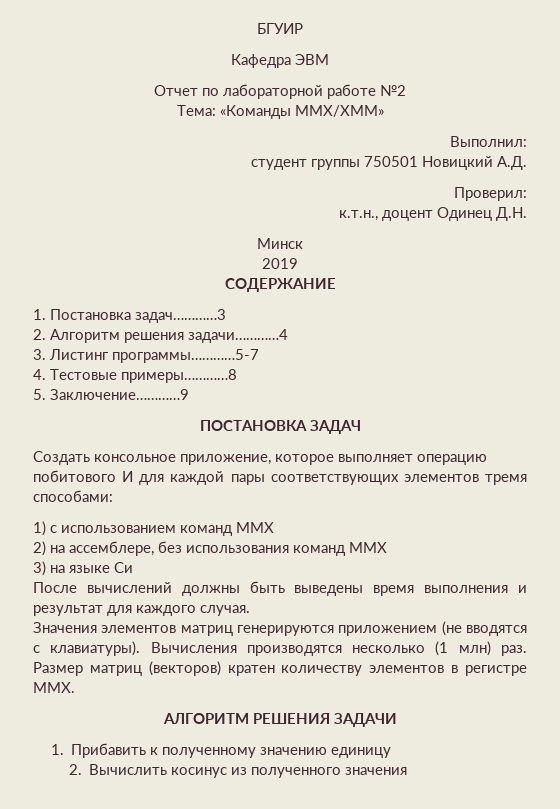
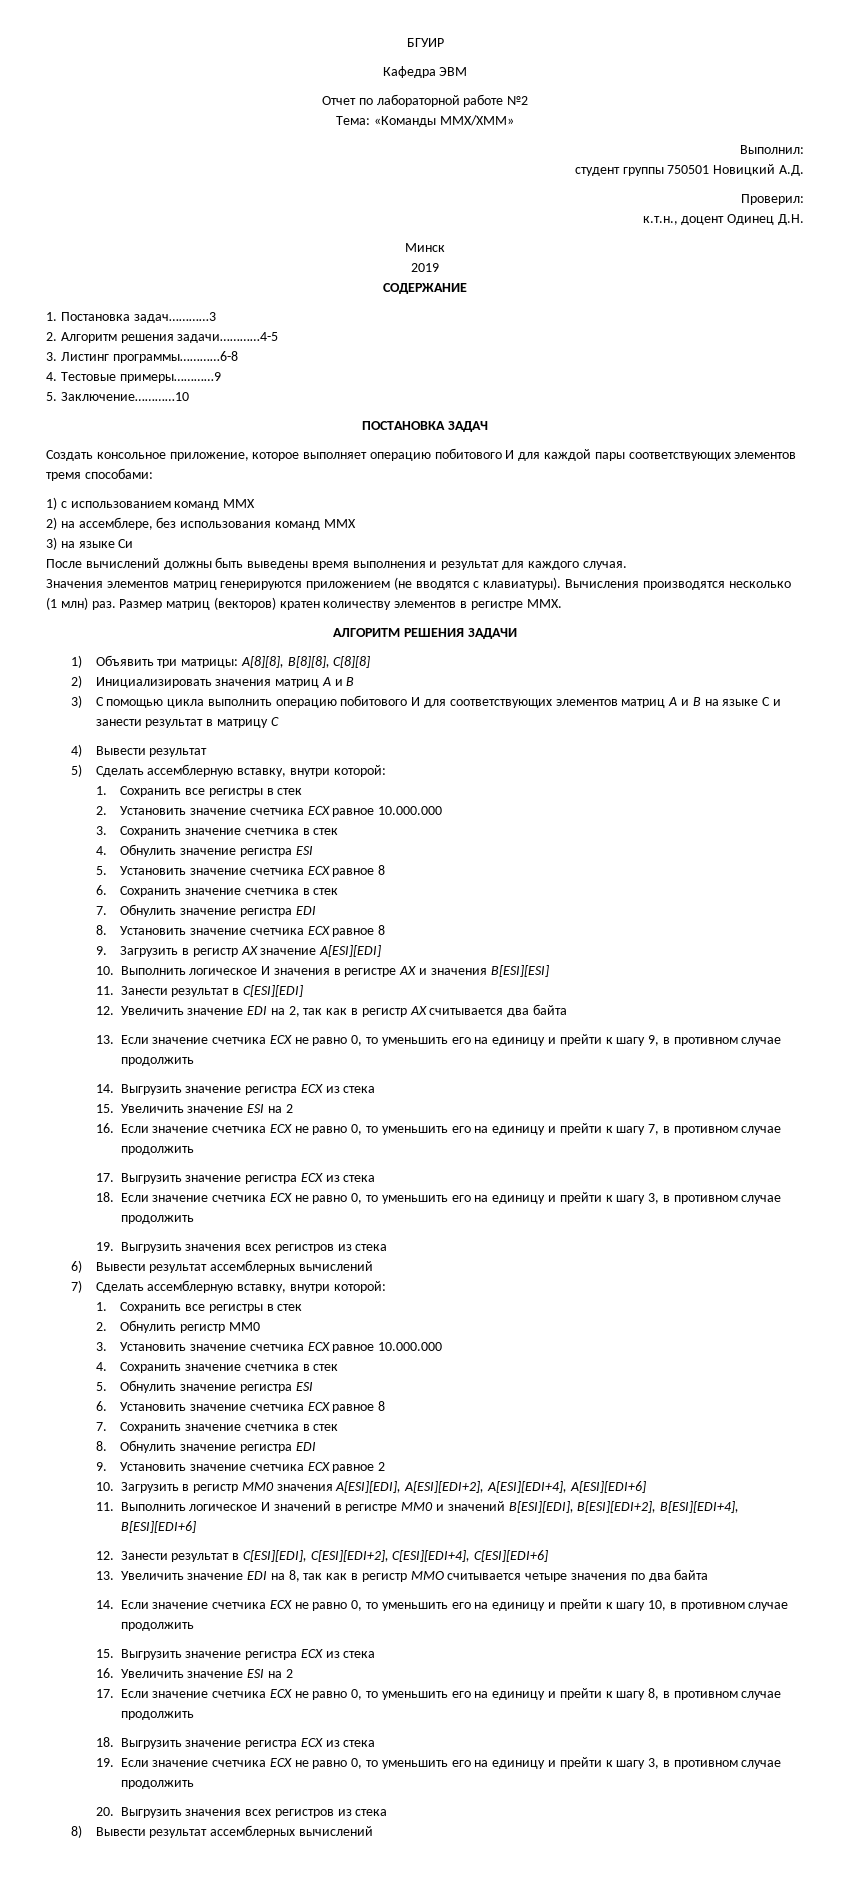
- 2. Алгоритм решения задачи…………4
+ 2. Алгоритм решения задачи…………4-5
- 3. Листинг программы…………5-7
+ 3. Листинг программы…………6-8
- 4. Тестовые примеры…………8
- 5. Заключение…………9
+ 4. Тестовые примеры…………9
+ 5. Заключение…………10
- 1. Прибавить к полученному значению единицу
- 2. Вычислить косинус из полученного значения
+ 1) Объявить три матрицы: A[8][8], B[8][8], C[8][8]
+ 2) Инициализировать значения матриц A и B
+ 3) С помощью цикла выполнить операцию побитового И для соответствующих элементов матриц A и B на языке C и занести результат в матрицу C
+ 4) Вывести результат
+ 5) Сделать ассемблерную вставку, внутри которой:
+ 1. Сохранить все регистры в стек
+ 2. Установить значение счетчика ECX равное 10.000.000
+ 3. Сохранить значение счетчика в стек
+ 4. Обнулить значение регистра ESI
+ 5. Установить значение счетчика ECX равное 8
+ 6. Сохранить значение счетчика в стек
+ 7. Обнулить значение регистра EDI
+ 8. Установить значение счетчика ECX равное 8
+ 9. Загрузить в регистр AX значение A[ESI][EDI]
+ 10. Выполнить логическое И значения в регистре AX и значения B[ESI][ESI]
+ 11. Занести результат в C[ESI][EDI]
+ 12. Увеличить значение EDI на 2, так как в регистр AX считывается два байта
+ 13. Если значение счетчика ECX не равно 0, то уменьшить его на единицу и прейти к шагу 9, в противном случае продолжить
+ 14. Выгрузить значение регистра ECX из стека
+ 15. Увеличить значение ESI на 2
+ 16. Если значение счетчика ECX не равно 0, то уменьшить его на единицу и прейти к шагу 7, в противном случае продолжить
+ 17. Выгрузить значение регистра ECX из стека
+ 18. Если значение счетчика ECX не равно 0, то уменьшить его на единицу и прейти к шагу 3, в противном случае продолжить
+ 19. Выгрузить значения всех регистров из стека
+ 6) Вывести результат ассемблерных вычислений
+ 7) Сделать ассемблерную вставку, внутри которой:
+ 1. Сохранить все регистры в стек
+ 2. Обнулить регистр MM0
+ 3. Установить значение счетчика ECX равное 10.000.000
+ 4. Сохранить значение счетчика в стек
+ 5. Обнулить значение регистра ESI
+ 6. Установить значение счетчика ECX равное 8
+ 7. Сохранить значение счетчика в стек
+ 8. Обнулить значение регистра EDI
+ 9. Установить значение счетчика ECX равное 2
+ 10. Загрузить в регистр MM0 значения A[ESI][EDI], A[ESI][EDI+2], A[ESI][EDI+4], A[ESI][EDI+6]
+ 11. Выполнить логическое И значений в регистре MM0 и значений B[ESI][EDI], B[ESI][EDI+2], B[ESI][EDI+4], B[ESI][EDI+6]
+ 12. Занести результат в C[ESI][EDI], C[ESI][EDI+2], C[ESI][EDI+4], C[ESI][EDI+6]
+ 13. Увеличить значение EDI на 8, так как в регистр MMO считывается четыре значения по два байта
+ 14. Если значение счетчика ECX не равно 0, то уменьшить его на единицу и прейти к шагу 10, в противном случае продолжить
+ 15. Выгрузить значение регистра ECX из стека
+ 16. Увеличить значение ESI на 2
+ 17. Если значение счетчика ECX не равно 0, то уменьшить его на единицу и прейти к шагу 8, в противном случае продолжить
+ 18. Выгрузить значение регистра ECX из стека
+ 19. Если значение счетчика ECX не равно 0, то уменьшить его на единицу и прейти к шагу 3, в противном случае продолжить
+ 20. Выгрузить значения всех регистров из стека
+ 8) Вывести результат ассемблерных вычислений

